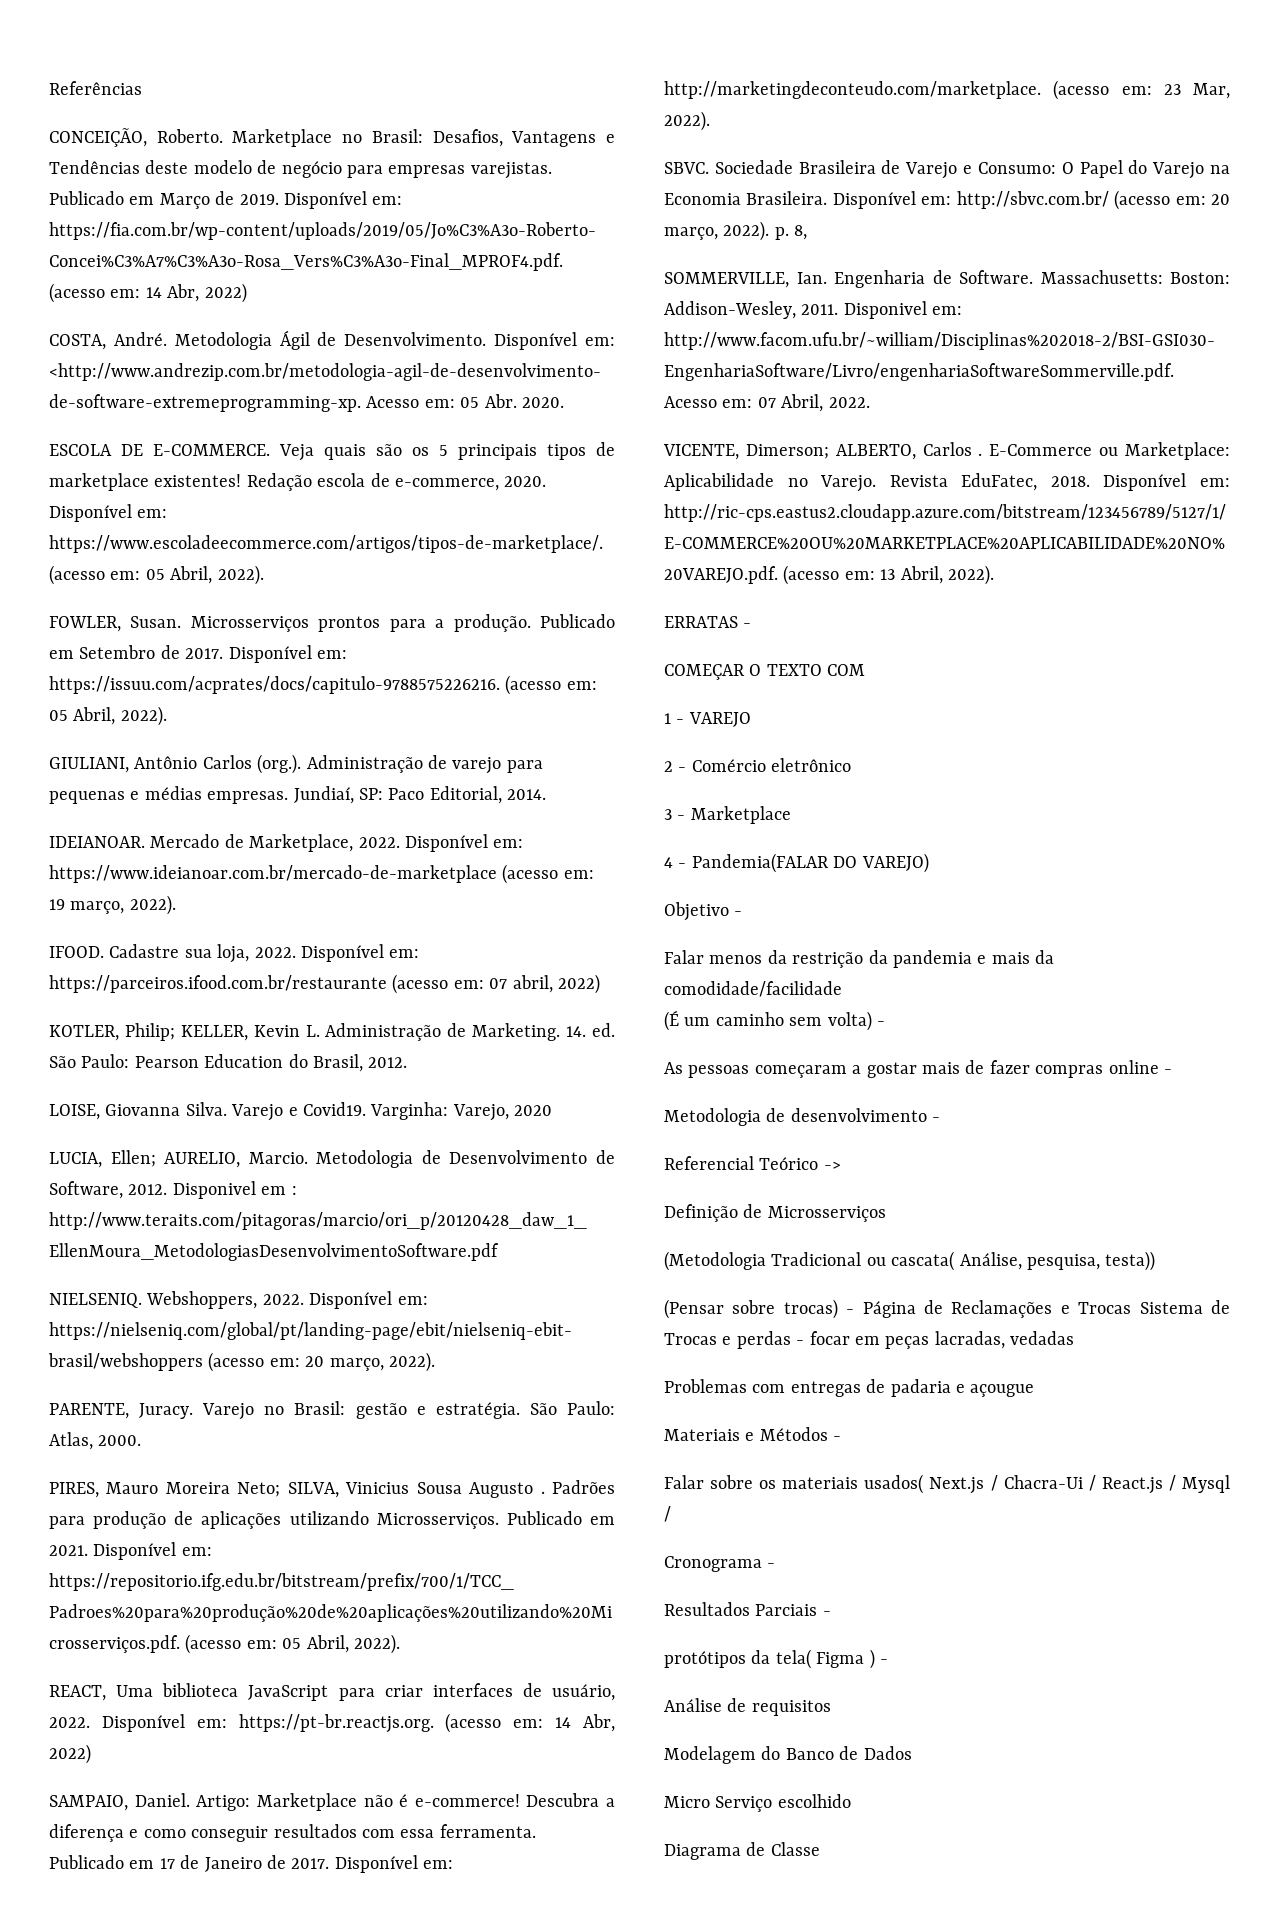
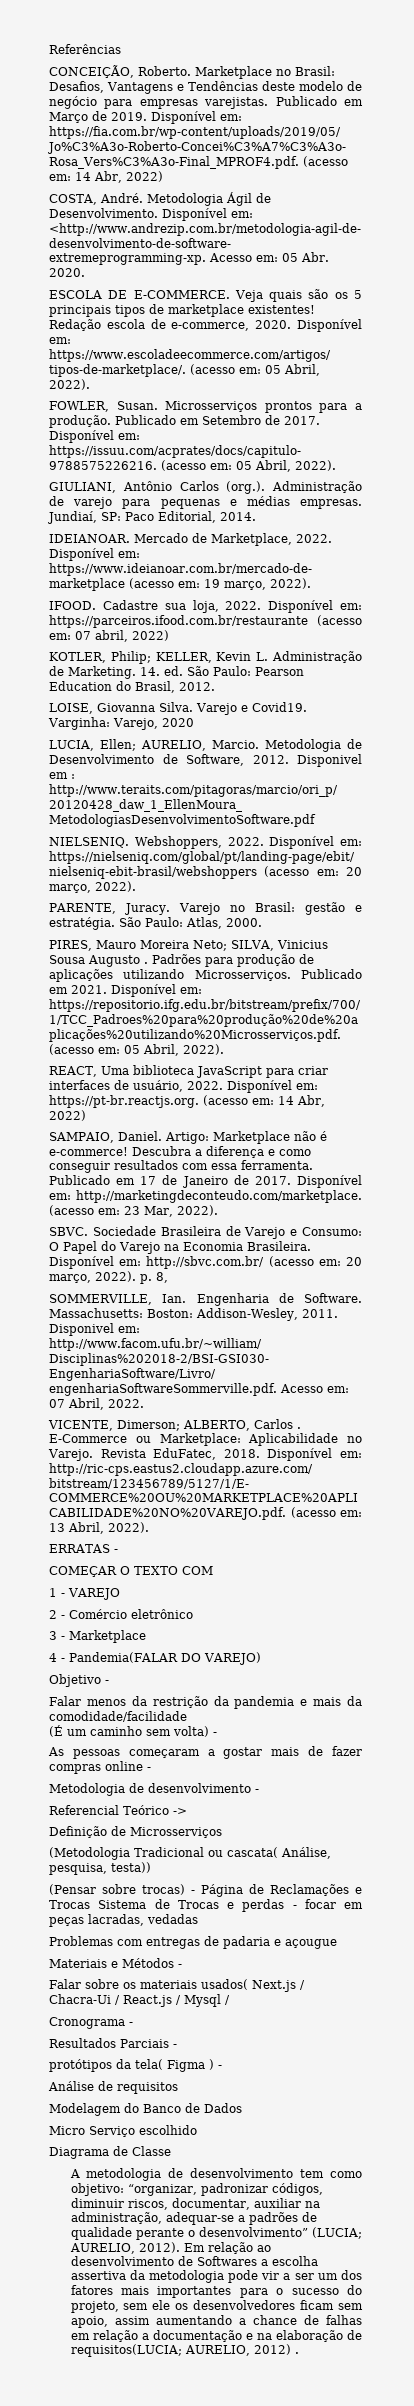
+ A metodologia de desenvolvimento tem como objetivo: “organizar, padronizar códigos, diminuir riscos, documentar, auxiliar na administração, adequar-se a padrões de qualidade perante o desenvolvimento” (LUCIA; AURELIO, 2012). Em relação ao desenvolvimento de Softwares a escolha assertiva da metodologia pode vir a ser um dos fatores mais importantes para o sucesso do projeto, sem ele os desenvolvedores ficam sem apoio, assim aumentando a chance de falhas em relação a documentação e na elaboração de requisitos(LUCIA; AURELIO, 2012) .

